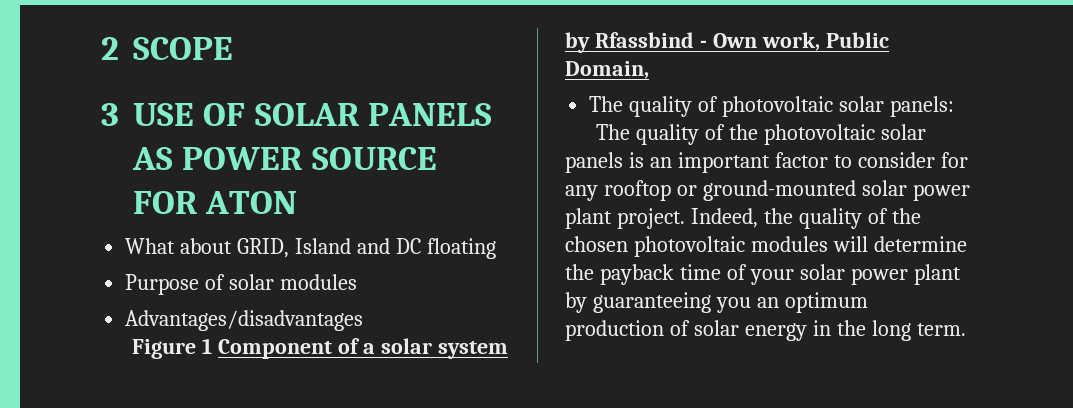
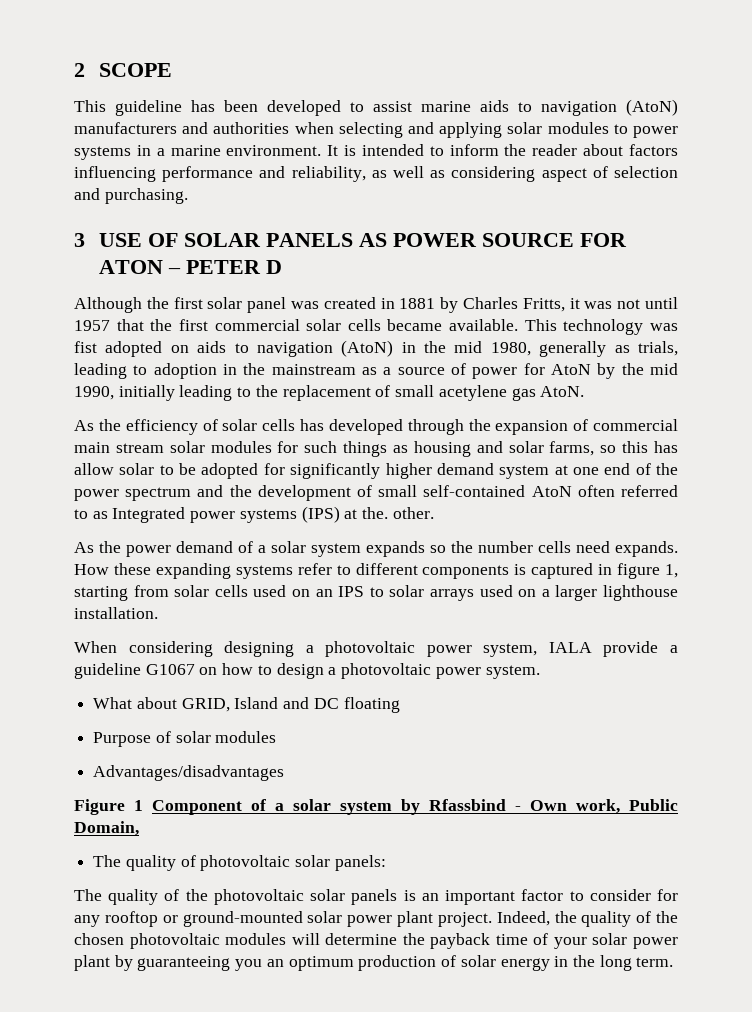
+ This guideline has been developed to assist marine aids to navigation (AtoN) manufacturers and authorities when selecting and applying solar modules to power systems in a marine environment. It is intended to inform the reader about factors influencing performance and reliability, as well as considering aspect of selection and purchasing.
- 3 USE OF SOLAR PANELS AS POWER SOURCE FOR ATON
+ 3 USE OF SOLAR PANELS AS POWER SOURCE FOR ATON – PETER D
+ Although the first solar panel was created in 1881 by Charles Fritts, it was not until 1957 that the first commercial solar cells became available. This technology was fist adopted on aids to navigation (AtoN) in the mid 1980, generally as trials, leading to adoption in the mainstream as a source of power for AtoN by the mid 1990, initially leading to the replacement of small acetylene gas AtoN.
+ As the efficiency of solar cells has developed through the expansion of commercial main stream solar modules for such things as housing and solar farms, so this has allow solar to be adopted for significantly higher demand system at one end of the power spectrum and the development of small self-contained AtoN often referred to as Integrated power systems (IPS) at the. other.
+ As the power demand of a solar system expands so the number cells need expands. How these expanding systems refer to different components is captured in figure 1, starting from solar cells used on an IPS to solar arrays used on a larger lighthouse installation.
+ When considering designing a photovoltaic power system, IALA provide a guideline G1067 on how to design a photovoltaic power system.

